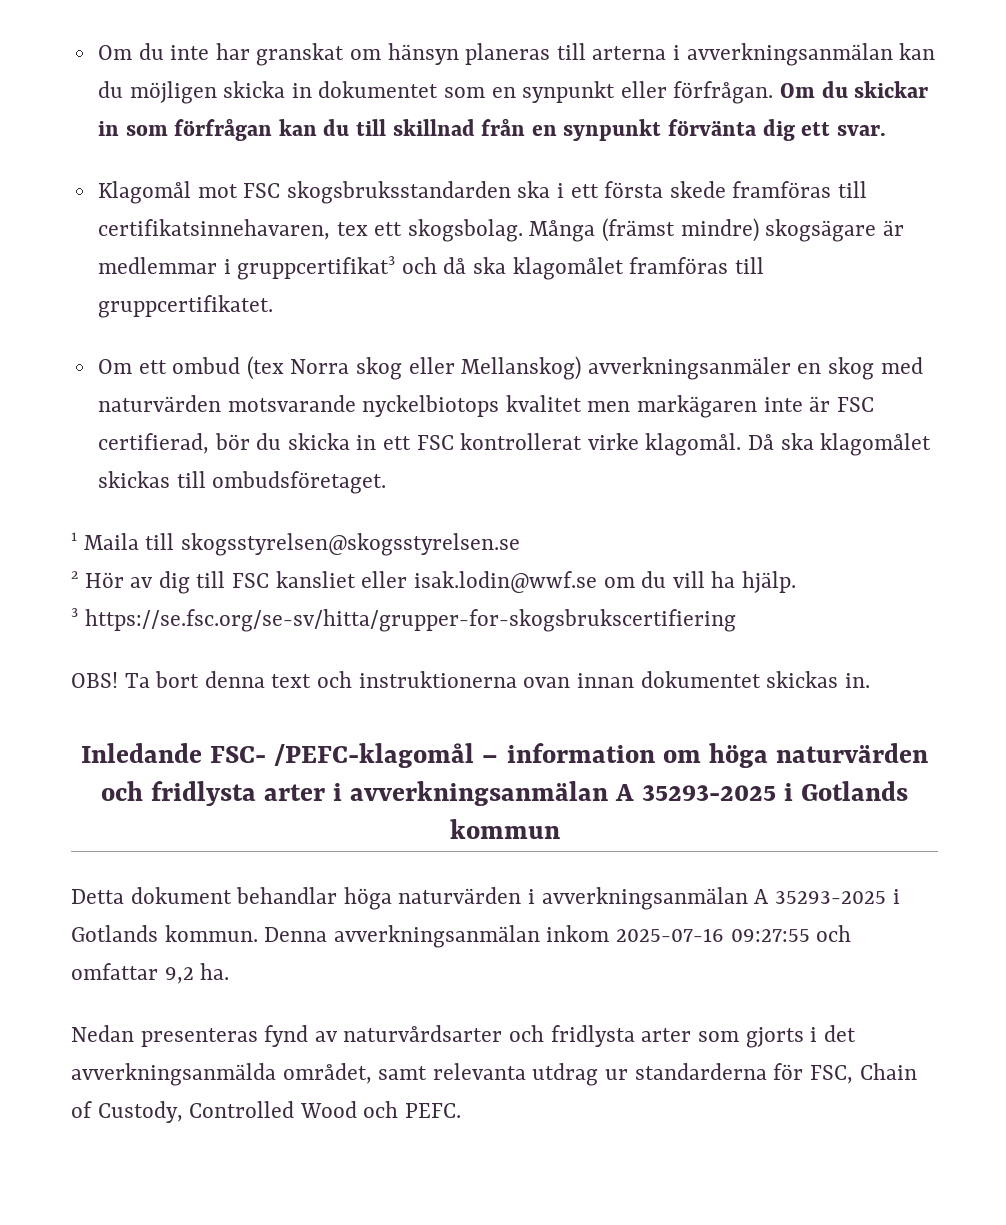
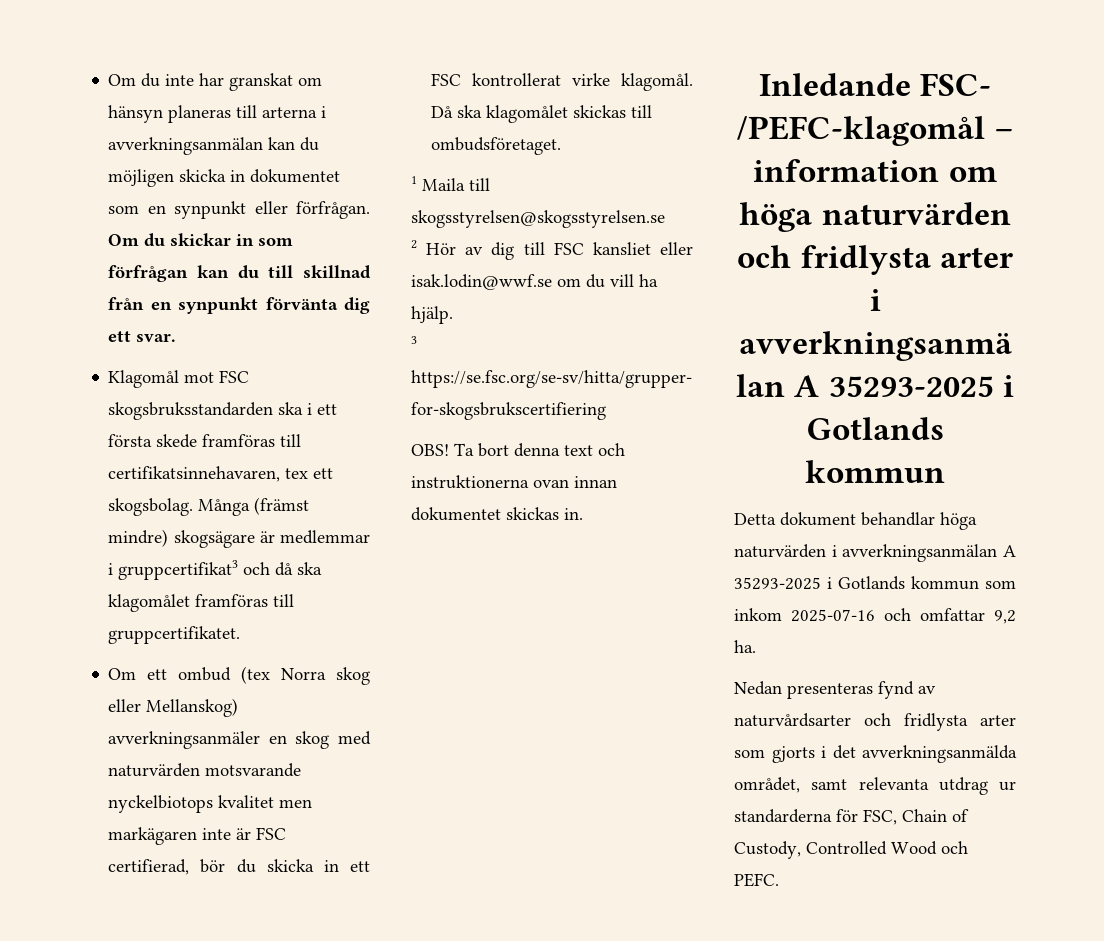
- Detta dokument behandlar höga naturvärden i avverkningsanmälan A 35293-2025 i Gotlands kommun. Denna avverkningsanmälan inkom 2025-07-16 09:27:55 och omfattar 9,2 ha.
+ Detta dokument behandlar höga naturvärden i avverkningsanmälan A 35293-2025 i Gotlands kommun som inkom 2025-07-16 och omfattar 9,2 ha.

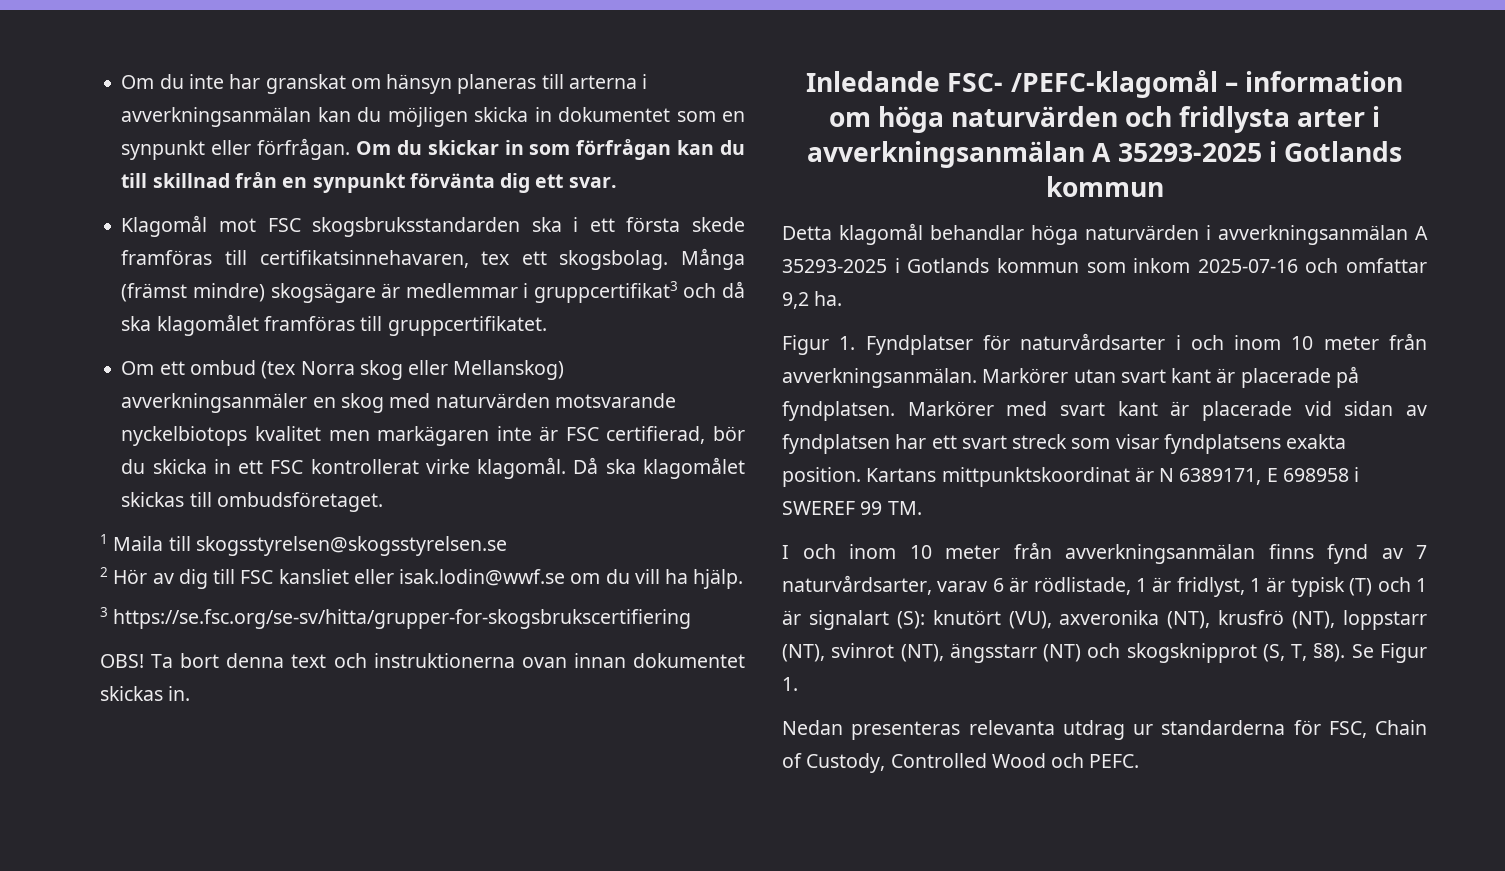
- Detta dokument behandlar höga naturvärden i avverkningsanmälan A 35293-2025 i Gotlands kommun som inkom 2025-07-16 och omfattar 9,2 ha.
+ Detta klagomål behandlar höga naturvärden i avverkningsanmälan A 35293-2025 i Gotlands kommun som inkom 2025-07-16 och omfattar 9,2 ha.
- Nedan presenteras fynd av naturvårdsarter och fridlysta arter som gjorts i det avverkningsanmälda området, samt relevanta utdrag ur standarderna för FSC, Chain of Custody, Controlled Wood och PEFC.
+ Figur 1. Fyndplatser för naturvårdsarter i och inom 10 meter från avverkningsanmälan. Markörer utan svart kant är placerade på fyndplatsen. Markörer med svart kant är placerade vid sidan av fyndplatsen har ett svart streck som visar fyndplatsens exakta position. Kartans mittpunktskoordinat är N 6389171, E 698958 i SWEREF 99 TM.
+ I och inom 10 meter från avverkningsanmälan finns fynd av 7 naturvårdsarter, varav 6 är rödlistade, 1 är fridlyst, 1 är typisk (T) och 1 är signalart (S): knutört (VU), axveronika (NT), krusfrö (NT), loppstarr (NT), svinrot (NT), ängsstarr (NT) och skogsknipprot (S, T, §8). Se Figur 1.
+ Nedan presenteras relevanta utdrag ur standarderna för FSC, Chain of Custody, Controlled Wood och PEFC.

